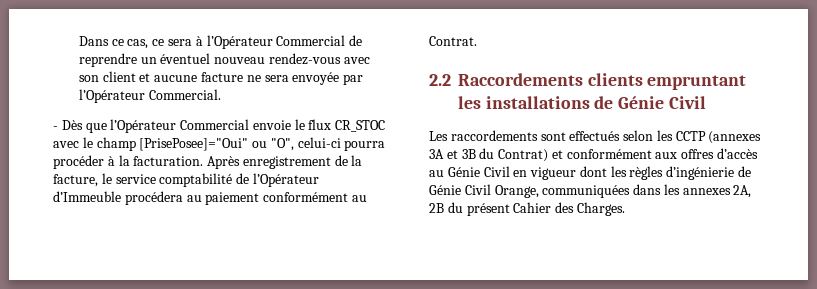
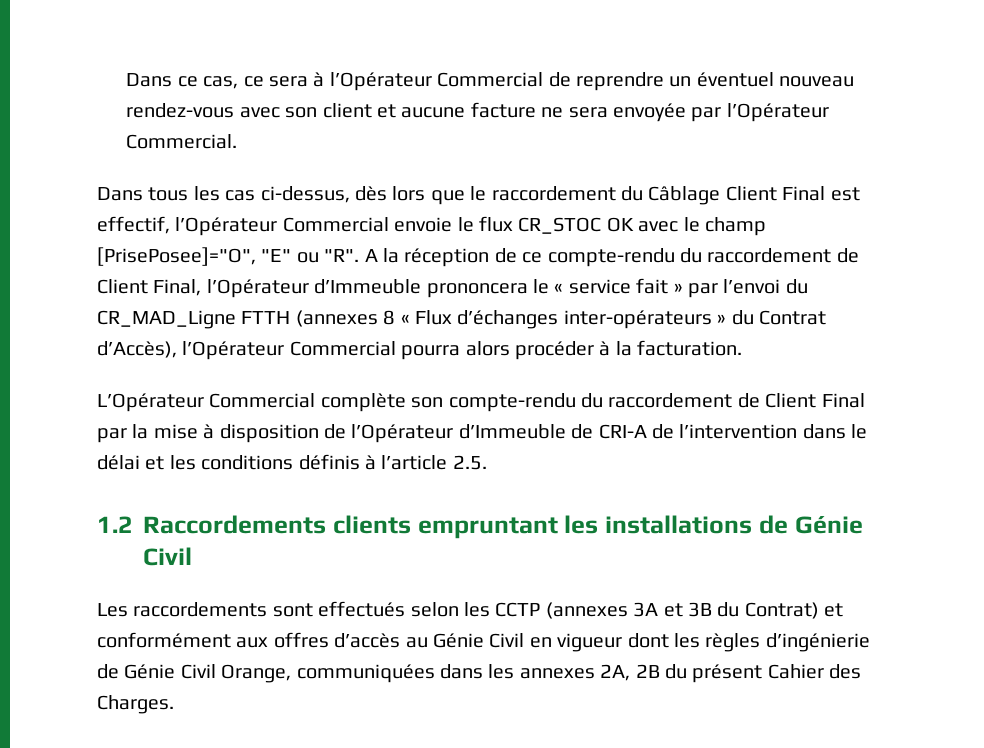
- - Dès que l’Opérateur Commercial envoie le flux CR_STOC avec le champ [PrisePosee]="Oui" ou "O", celui-ci pourra procéder à la facturation. Après enregistrement de la facture, le service comptabilité de l’Opérateur d’Immeuble procédera au paiement conformément au Contrat.
- 2.2 Raccordements clients empruntant les installations de Génie Civil
+ Dans tous les cas ci-dessus, dès lors que le raccordement du Câblage Client Final est effectif, l’Opérateur Commercial envoie le flux CR_STOC OK avec le champ [PrisePosee]="O", "E" ou "R". A la réception de ce compte-rendu du raccordement de Client Final, l’Opérateur d’Immeuble prononcera le « service fait » par l’envoi du CR_MAD_Ligne FTTH (annexes 8 « Flux d’échanges inter-opérateurs » du Contrat d’Accès), l’Opérateur Commercial pourra alors procéder à la facturation.
+ L’Opérateur Commercial complète son compte-rendu du raccordement de Client Final par la mise à disposition de l’Opérateur d’Immeuble de CRI-A de l’intervention dans le délai et les conditions définis à l’article 2.5.
+ 1.2 Raccordements clients empruntant les installations de Génie Civil

